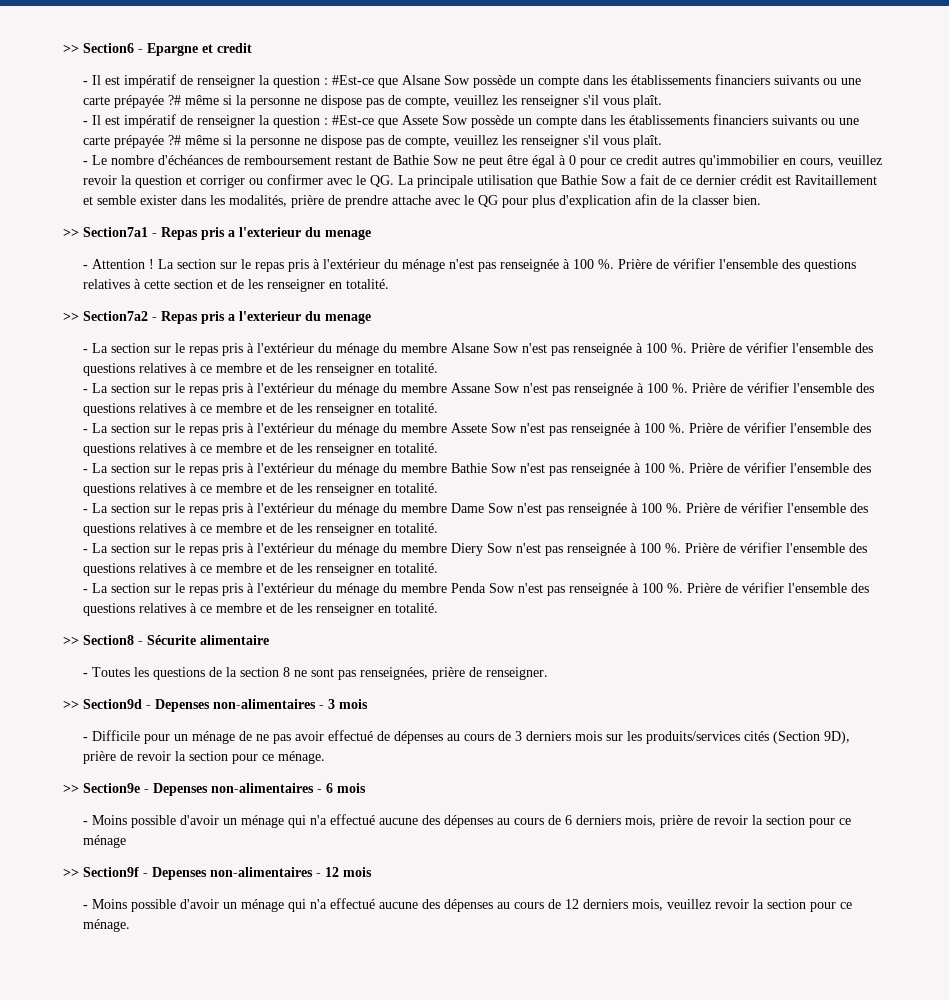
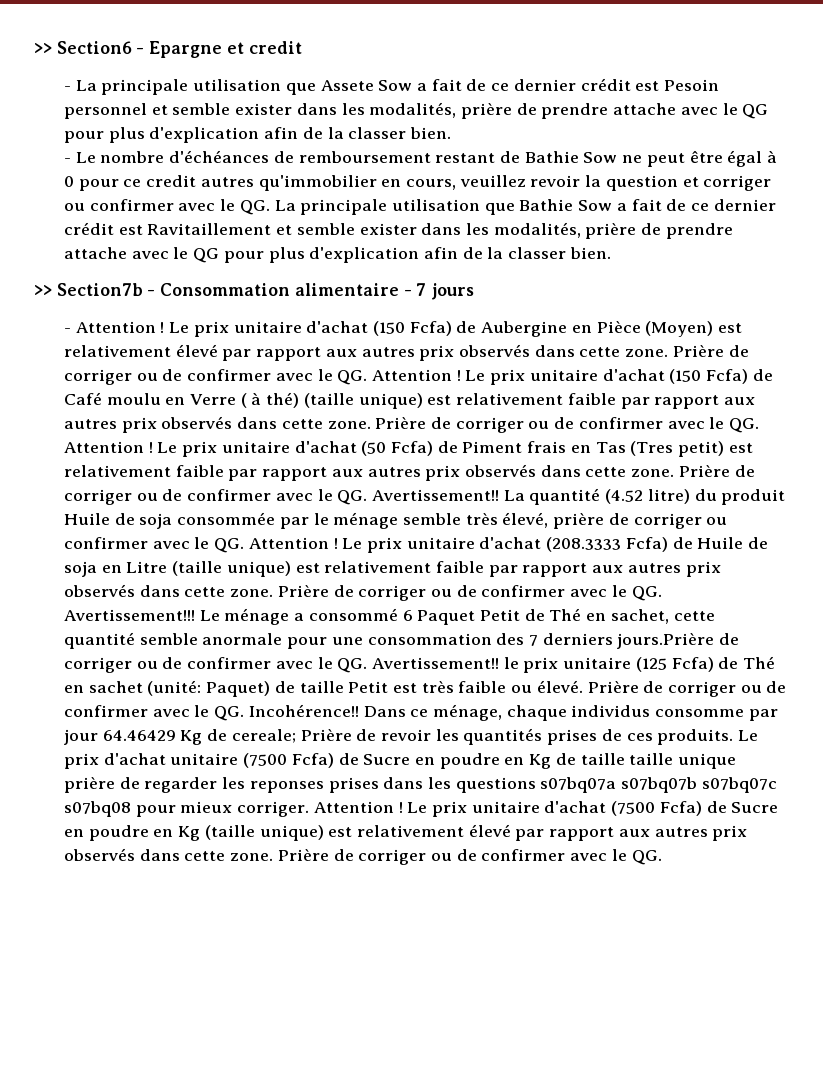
- - Il est impératif de renseigner la question : #Est-ce que Alsane Sow possède un compte dans les établissements financiers suivants ou une carte prépayée ?# même si la personne ne dispose pas de compte, veuillez les renseigner s'il vous plaît.
- - Il est impératif de renseigner la question : #Est-ce que Assete Sow possède un compte dans les établissements financiers suivants ou une carte prépayée ?# même si la personne ne dispose pas de compte, veuillez les renseigner s'il vous plaît.
+ - La principale utilisation que Assete Sow a fait de ce dernier crédit est Pesoin personnel et semble exister dans les modalités, prière de prendre attache avec le QG pour plus d'explication afin de la classer bien.
- >> Section7a1 - Repas pris a l'exterieur du menage
- - Attention ! La section sur le repas pris à l'extérieur du ménage n'est pas renseignée à 100 %. Prière de vérifier l'ensemble des questions relatives à cette section et de les renseigner en totalité.
- >> Section7a2 - Repas pris a l'exterieur du menage
- - La section sur le repas pris à l'extérieur du ménage du membre Alsane Sow n'est pas renseignée à 100 %. Prière de vérifier l'ensemble des questions relatives à ce membre et de les renseigner en totalité.
- - La section sur le repas pris à l'extérieur du ménage du membre Assane Sow n'est pas renseignée à 100 %. Prière de vérifier l'ensemble des questions relatives à ce membre et de les renseigner en totalité.
- - La section sur le repas pris à l'extérieur du ménage du membre Assete Sow n'est pas renseignée à 100 %. Prière de vérifier l'ensemble des questions relatives à ce membre et de les renseigner en totalité.
- - La section sur le repas pris à l'extérieur du ménage du membre Bathie Sow n'est pas renseignée à 100 %. Prière de vérifier l'ensemble des questions relatives à ce membre et de les renseigner en totalité.
- - La section sur le repas pris à l'extérieur du ménage du membre Dame Sow n'est pas renseignée à 100 %. Prière de vérifier l'ensemble des questions relatives à ce membre et de les renseigner en totalité.
- - La section sur le repas pris à l'extérieur du ménage du membre Diery Sow n'est pas renseignée à 100 %. Prière de vérifier l'ensemble des questions relatives à ce membre et de les renseigner en totalité.
- - La section sur le repas pris à l'extérieur du ménage du membre Penda Sow n'est pas renseignée à 100 %. Prière de vérifier l'ensemble des questions relatives à ce membre et de les renseigner en totalité.
- >> Section8 - Sécurite alimentaire
- - Toutes les questions de la section 8 ne sont pas renseignées, prière de renseigner.
- >> Section9d - Depenses non-alimentaires - 3 mois
- - Difficile pour un ménage de ne pas avoir effectué de dépenses au cours de 3 derniers mois sur les produits/services cités (Section 9D), prière de revoir la section pour ce ménage.
- >> Section9e - Depenses non-alimentaires - 6 mois
- - Moins possible d'avoir un ménage qui n'a effectué aucune des dépenses au cours de 6 derniers mois, prière de revoir la section pour ce ménage
- >> Section9f - Depenses non-alimentaires - 12 mois
- - Moins possible d'avoir un ménage qui n'a effectué aucune des dépenses au cours de 12 derniers mois, veuillez revoir la section pour ce ménage.
+ >> Section7b - Consommation alimentaire - 7 jours
+ - Attention ! Le prix unitaire d'achat (150 Fcfa) de Aubergine en Pièce (Moyen) est relativement élevé par rapport aux autres prix observés dans cette zone. Prière de corriger ou de confirmer avec le QG. Attention ! Le prix unitaire d'achat (150 Fcfa) de Café moulu en Verre ( à thé) (taille unique) est relativement faible par rapport aux autres prix observés dans cette zone. Prière de corriger ou de confirmer avec le QG. Attention ! Le prix unitaire d'achat (50 Fcfa) de Piment frais en Tas (Tres petit) est relativement faible par rapport aux autres prix observés dans cette zone. Prière de corriger ou de confirmer avec le QG. Avertissement!! La quantité (4.52 litre) du produit Huile de soja consommée par le ménage semble très élevé, prière de corriger ou confirmer avec le QG. Attention ! Le prix unitaire d'achat (208.3333 Fcfa) de Huile de soja en Litre (taille unique) est relativement faible par rapport aux autres prix observés dans cette zone. Prière de corriger ou de confirmer avec le QG. Avertissement!!! Le ménage a consommé 6 Paquet Petit de Thé en sachet, cette quantité semble anormale pour une consommation des 7 derniers jours.Prière de corriger ou de confirmer avec le QG. Avertissement!! le prix unitaire (125 Fcfa) de Thé en sachet (unité: Paquet) de taille Petit est très faible ou élevé. Prière de corriger ou de confirmer avec le QG. Incohérence!! Dans ce ménage, chaque individus consomme par jour 64.46429 Kg de cereale; Prière de revoir les quantités prises de ces produits. Le prix d'achat unitaire (7500 Fcfa) de Sucre en poudre en Kg de taille taille unique prière de regarder les reponses prises dans les questions s07bq07a s07bq07b s07bq07c s07bq08 pour mieux corriger. Attention ! Le prix unitaire d'achat (7500 Fcfa) de Sucre en poudre en Kg (taille unique) est relativement élevé par rapport aux autres prix observés dans cette zone. Prière de corriger ou de confirmer avec le QG.

